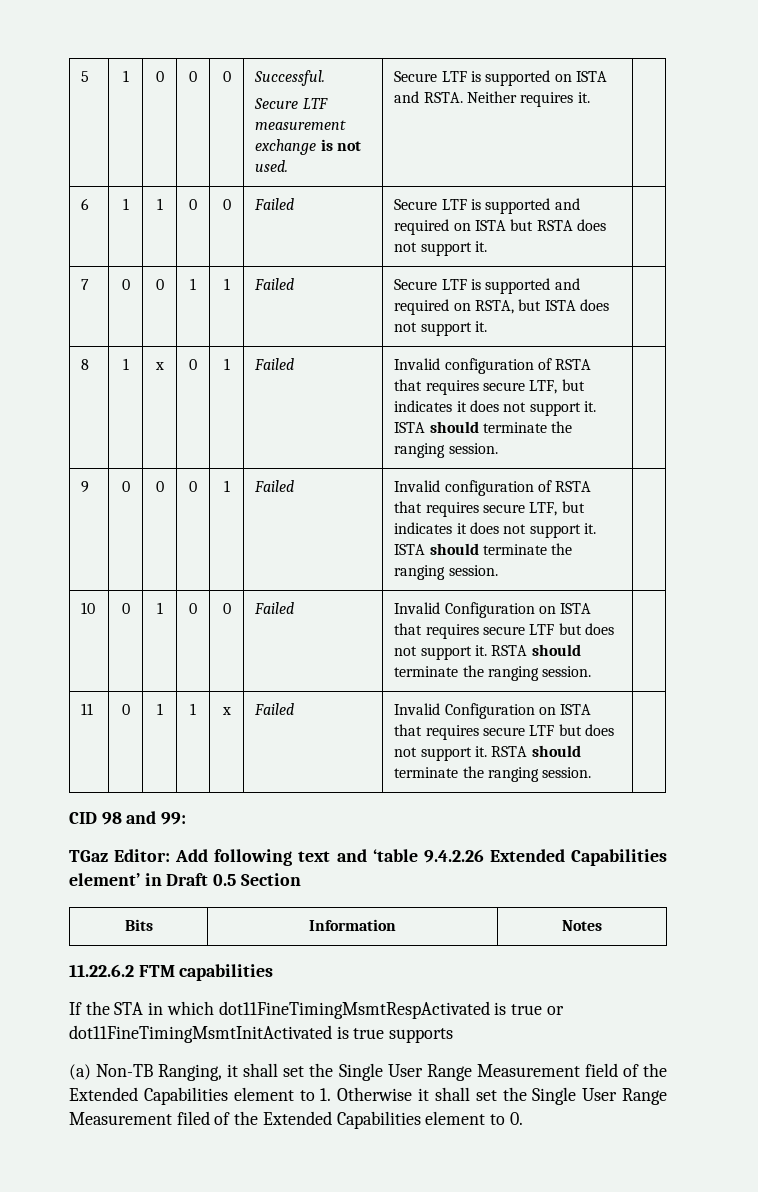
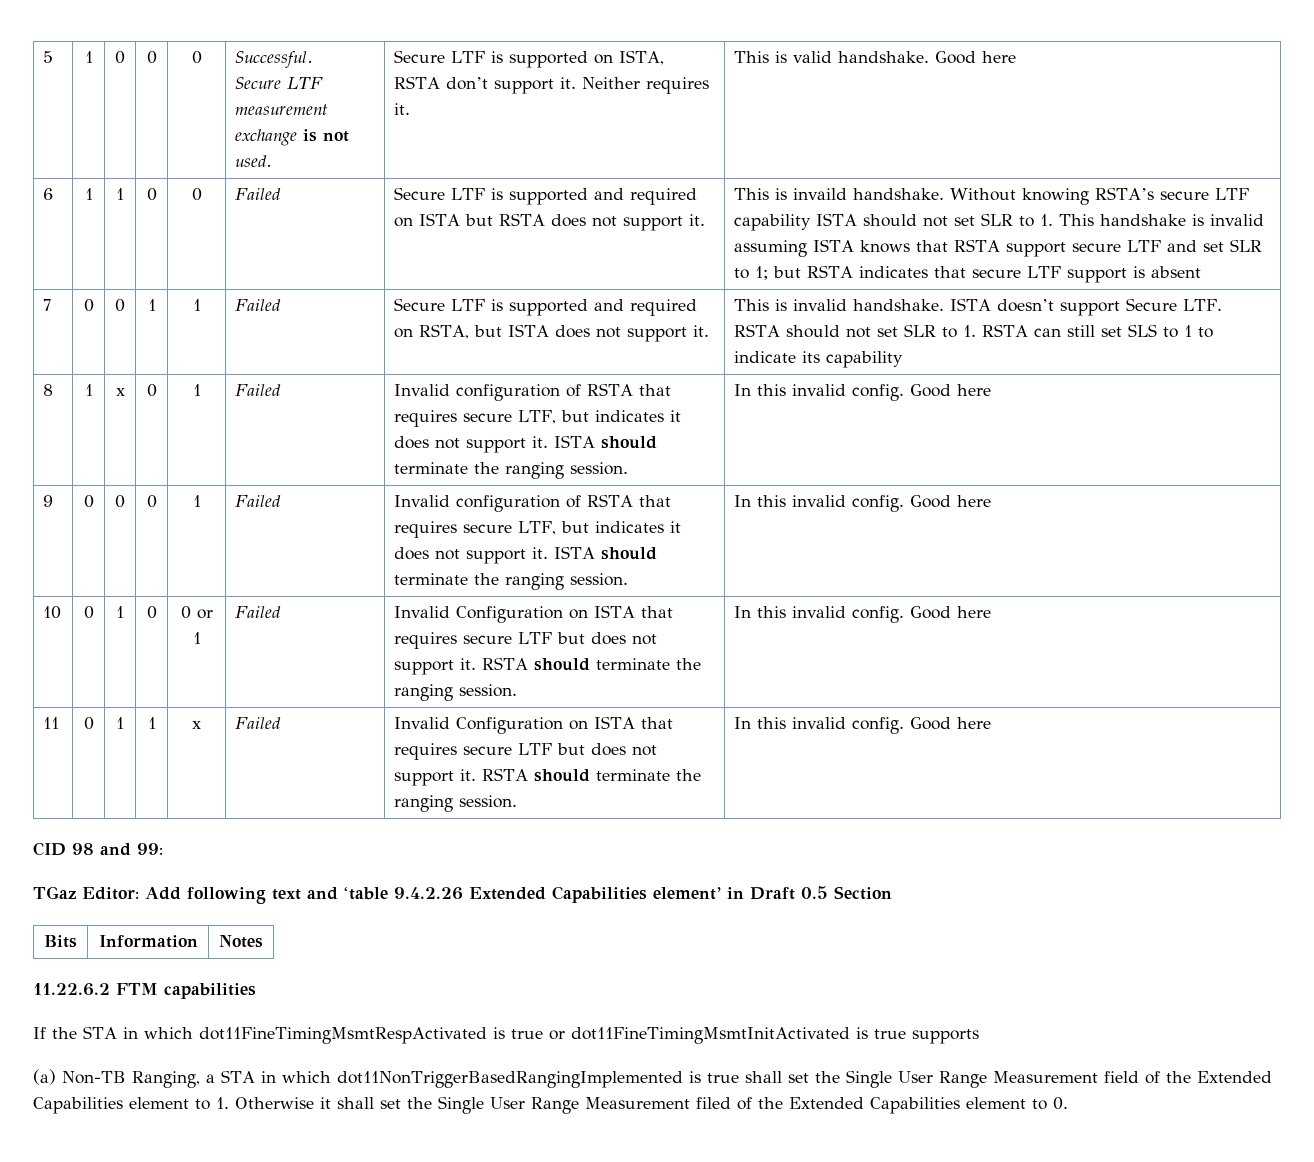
  5 | 1 | 0 | 0 | 0 | Successful.
- Secure LTF measurement exchange is not used. | Secure LTF is supported on ISTA and RSTA. Neither requires it. |
+ Secure LTF measurement exchange is not used. | Secure LTF is supported on ISTA, RSTA don’t support it. Neither requires it. | This is valid handshake. Good here
+ This is invaild handshake. Without knowing RSTA’s secure LTF capability ISTA should not set SLR to 1. This handshake is invalid assuming ISTA knows that RSTA support secure LTF and set SLR to 1; but RSTA indicates that secure LTF support is absent
+ This is invalid handshake. ISTA doesn’t support Secure LTF. RSTA should not set SLR to 1. RSTA can still set SLS to 1 to indicate its capability
- 8 | 1 | x | 0 | 1 | Failed | Invalid configuration of RSTA that requires secure LTF, but indicates it does not support it. ISTA should terminate the ranging session. |
+ 8 | 1 | x | 0 | 1 | Failed | Invalid configuration of RSTA that requires secure LTF, but indicates it does not support it. ISTA should terminate the ranging session. | In this invalid config. Good here
- 9 | 0 | 0 | 0 | 1 | Failed | Invalid configuration of RSTA that requires secure LTF, but indicates it does not support it. ISTA should terminate the ranging session. |
+ 9 | 0 | 0 | 0 | 1 | Failed | Invalid configuration of RSTA that requires secure LTF, but indicates it does not support it. ISTA should terminate the ranging session. | In this invalid config. Good here
- 10 | 0 | 1 | 0 | 0 | Failed | Invalid Configuration on ISTA that requires secure LTF but does not support it. RSTA should terminate the ranging session. |
+ 10 | 0 | 1 | 0 | 0 or 1 | Failed | Invalid Configuration on ISTA that requires secure LTF but does not support it. RSTA should terminate the ranging session. | In this invalid config. Good here
- 11 | 0 | 1 | 1 | x | Failed | Invalid Configuration on ISTA that requires secure LTF but does not support it. RSTA should terminate the ranging session. |
+ 11 | 0 | 1 | 1 | x | Failed | Invalid Configuration on ISTA that requires secure LTF but does not support it. RSTA should terminate the ranging session. | In this invalid config. Good here
- (a) Non-TB Ranging, it shall set the Single User Range Measurement field of the Extended Capabilities element to 1. Otherwise it shall set the Single User Range Measurement filed of the Extended Capabilities element to 0.
+ (a) Non-TB Ranging, a STA in which dot11NonTriggerBasedRangingImplemented is true shall set the Single User Range Measurement field of the Extended Capabilities element to 1. Otherwise it shall set the Single User Range Measurement filed of the Extended Capabilities element to 0.

